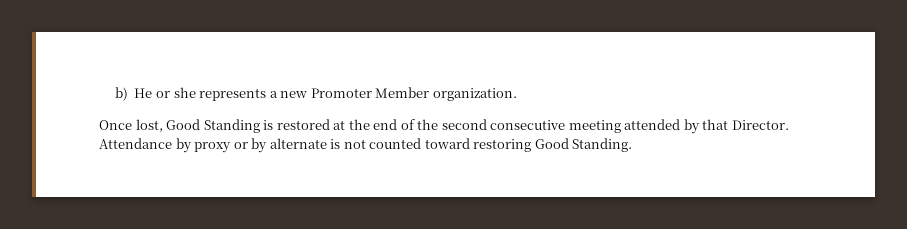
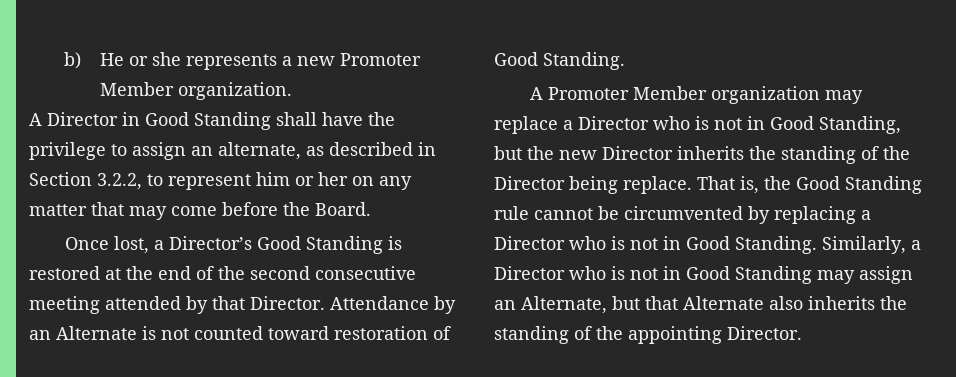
+ A Director in Good Standing shall have the privilege to assign an alternate, as described in Section 3.2.2, to represent him or her on any matter that may come before the Board.
- Once lost, Good Standing is restored at the end of the second consecutive meeting attended by that Director.
+ Once lost, a Director’s Good Standing is restored at the end of the second consecutive meeting attended by that Director.
- Attendance by proxy or by alternate is not counted toward restoring Good Standing.
+ Attendance by an Alternate is not counted toward restoration of Good Standing.
+ A Promoter Member organization may replace a Director who is not in Good Standing, but the new Director inherits the standing of the Director being replace. That is, the Good Standing rule cannot be circumvented by replacing a Director who is not in Good Standing. Similarly, a Director who is not in Good Standing may assign an Alternate, but that Alternate also inherits the standing of the appointing Director.

